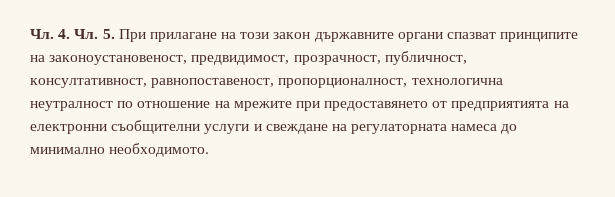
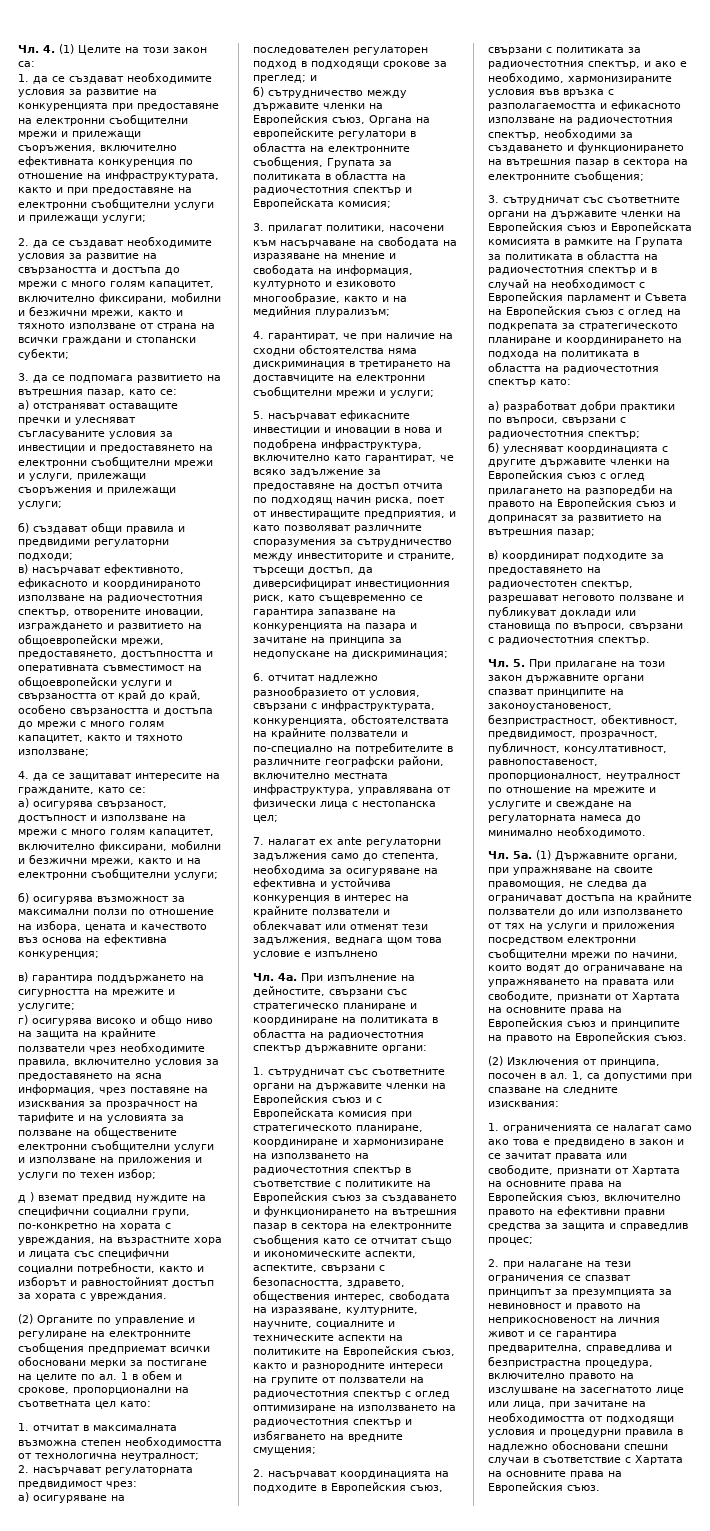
- Чл. 4. Чл. 5. При прилагане на този закон държавните органи спазват принципите на законоустановеност, предвидимост, прозрачност, публичност, консултативност, равнопоставеност, пропорционалност, технологична неутралност по отношение на мрежите при предоставянето от предприятията на електронни съобщителни услуги и свеждане на регулаторната намеса до минимално необходимото.
+ Чл. 4. (1) Целите на този закон са:
+ 1. да се създават необходимите условия за развитие на конкуренцията при предоставяне на електронни съобщителни мрежи и прилежащи съоръжения, включително ефективната конкуренция по отношение на инфраструктурата, както и при предоставяне на електронни съобщителни услуги и прилежащи услуги;
+ 2. да се създават необходимите условия за развитие на свързаността и достъпа до мрежи с много голям капацитет, включително фиксирани, мобилни и безжични мрежи, както и тяхното използване от страна на всички граждани и стопански субекти;
+ 3. да се подпомага развитието на вътрешния пазар, като се:
+ а) отстраняват оставащите пречки и улесняват съгласуваните условия за инвестиции и предоставянето на електронни съобщителни мрежи и услуги, прилежащи съоръжения и прилежащи услуги;
+ б) създават общи правила и предвидими регулаторни подходи;
+ в) насърчават ефективното, ефикасното и координираното използване на радиочестотния спектър, отворените иновации, изграждането и развитието на общоевропейски мрежи, предоставянето, достъпността и оперативната съвместимост на общоевропейски услуги и свързаността от край до край, особено свързаността и достъпа до мрежи с много голям капацитет, както и тяхното използване;
+ 4. да се защитават интересите на гражданите, като се:
+ а) осигурява свързаност, достъпност и използване на мрежи с много голям капацитет, включително фиксирани, мобилни и безжични мрежи, както и на електронни съобщителни услуги;
+ б) осигурява възможност за максимални ползи по отношение на избора, цената и качеството въз основа на ефективна конкуренция;
+ в) гарантира поддържането на сигурността на мрежите и услугите;
+ г) осигурява високо и общо ниво на защита на крайните ползватели чрез необходимите правила, включително условия за предоставянето на ясна информация, чрез поставяне на изисквания за прозрачност на тарифите и на условията за ползване на обществените електронни съобщителни услуги и използване на приложения и услуги по техен избор;
+ д ) вземат предвид нуждите на специфични социални групи, по-конкретно на хората с увреждания, на възрастните хора и лицата със специфични социални потребности, както и изборът и равностойният достъп за хората с увреждания.
+ (2) Органите по управление и регулиране на електронните съобщения предприемат всички обосновани мерки за постигане на целите по ал. 1 в обем и срокове, пропорционални на съответната цел като:
+ 1. отчитат в максималната възможна степен необходимостта от технологична неутралност;
+ 2. насърчават регулаторната предвидимост чрез:
+ а) осигуряване на последователен регулаторен подход в подходящи срокове за преглед; и
+ б) сътрудничество между държавите членки на Европейския съюз, Органа на европейските регулатори в областта на електронните съобщения, Групата за политиката в областта на радиочестотния спектър и Европейската комисия;
+ 3. прилагат политики, насочени към насърчаване на свободата на изразяване на мнение и свободата на информация, културното и езиковото многообразие, както и на медийния плурализъм;
+ 4. гарантират, че при наличие на сходни обстоятелства няма дискриминация в третирането на доставчиците на електронни съобщителни мрежи и услуги;
+ 5. насърчават ефикасните инвестиции и иновации в нова и подобрена инфраструктура, включително като гарантират, че всяко задължение за предоставяне на достъп отчита по подходящ начин риска, поет от инвестиращите предприятия, и като позволяват различните споразумения за сътрудничество между инвеститорите и страните, търсещи достъп, да диверсифицират инвестиционния риск, като същевременно се гарантира запазване на конкуренцията на пазара и зачитане на принципа за недопускане на дискриминация;
+ 6. отчитат надлежно разнообразието от условия, свързани с инфраструктурата, конкуренцията, обстоятелствата на крайните ползватели и по-специално на потребителите в различните географски райони, включително местната инфраструктура, управлявана от физически лица с нестопанска цел;
+ 7. налагат ex ante регулаторни задължения само до степента, необходима за осигуряване на ефективна и устойчива конкуренция в интерес на крайните ползватели и облекчават или отменят тези задължения, веднага щом това условие е изпълнено
+ Чл. 4а. При изпълнение на дейностите, свързани със стратегическо планиране и координиране на политиката в областта на радиочестотния спектър държавните органи:
+ 1. сътрудничат със съответните органи на държавите членки на Европейския съюз и с Европейската комисия при стратегическото планиране, координиране и хармонизиране на използването на радиочестотния спектър в съответствие с политиките на Европейския съюз за създаването и функционирането на вътрешния пазар в сектора на електронните съобщения като се отчитат също и икономическите аспекти, аспектите, свързани с безопасността, здравето, обществения интерес, свободата на изразяване, културните, научните, социалните и техническите аспекти на политиките на Европейския съюз, както и разнородните интереси на групите от ползватели на радиочестотния спектър с оглед оптимизиране на използването на радиочестотния спектър и избягването на вредните смущения;
+ 2. насърчават координацията на подходите в Европейския съюз, свързани с политиката за радиочестотния спектър, и ако е необходимо, хармонизираните условия във връзка с разполагаемостта и ефикасното използване на радиочестотния спектър, необходими за създаването и функционирането на вътрешния пазар в сектора на електронните съобщения;
+ 3. сътрудничат със съответните органи на държавите членки на Европейския съюз и Европейската комисията в рамките на Групата за политиката в областта на радиочестотния спектър и в случай на необходимост с Европейския парламент и Съвета на Европейския съюз с оглед на подкрепата за стратегическото планиране и координирането на подхода на политиката в областта на радиочестотния спектър като:
+ а) разработват добри практики по въпроси, свързани с радиочестотния спектър;
+ б) улесняват координацията с другите държавите членки на Европейския съюз с оглед прилагането на разпоредби на правото на Европейския съюз и допринасят за развитието на вътрешния пазар;
+ в) координират подходите за предоставянето на радиочестотен спектър, разрешават неговото ползване и публикуват доклади или становища по въпроси, свързани с радиочестотния спектър.
+ Чл. 5. При прилагане на този закон държавните органи спазват принципите на законоустановеност, безпристрастност, обективност, предвидимост, прозрачност, публичност, консултативност, равнопоставеност, пропорционалност, неутралност по отношение на мрежите и услугите и свеждане на регулаторната намеса до минимално необходимото.
+ Чл. 5а. (1) Държавните органи, при упражняване на своите правомощия, не следва да ограничават достъпа на крайните ползватели до или използването от тях на услуги и приложения посредством електронни съобщителни мрежи по начини, които водят до ограничаване на упражняването на правата или свободите, признати от Хартата на основните права на Европейския съюз и принципите на правото на Европейския съюз.
+ (2) Изключения от принципа, посочен в ал. 1, са допустими при спазване на следните изисквания:
+ 1. ограниченията се налагат само ако това е предвидено в закон и се зачитат правата или свободите, признати от Хартата на основните права на Европейския съюз, включително правото на ефективни правни средства за защита и справедлив процес;
+ 2. при налагане на тези ограничения се спазват принципът за презумпцията за невиновност и правото на неприкосновеност на личния живот и се гарантира предварителна, справедлива и безпристрастна процедура, включително правото на изслушване на засегнатото лице или лица, при зачитане на необходимостта от подходящи условия и процедурни правила в надлежно обосновани спешни случаи в съответствие с Хартата на основните права на Европейския съюз.

